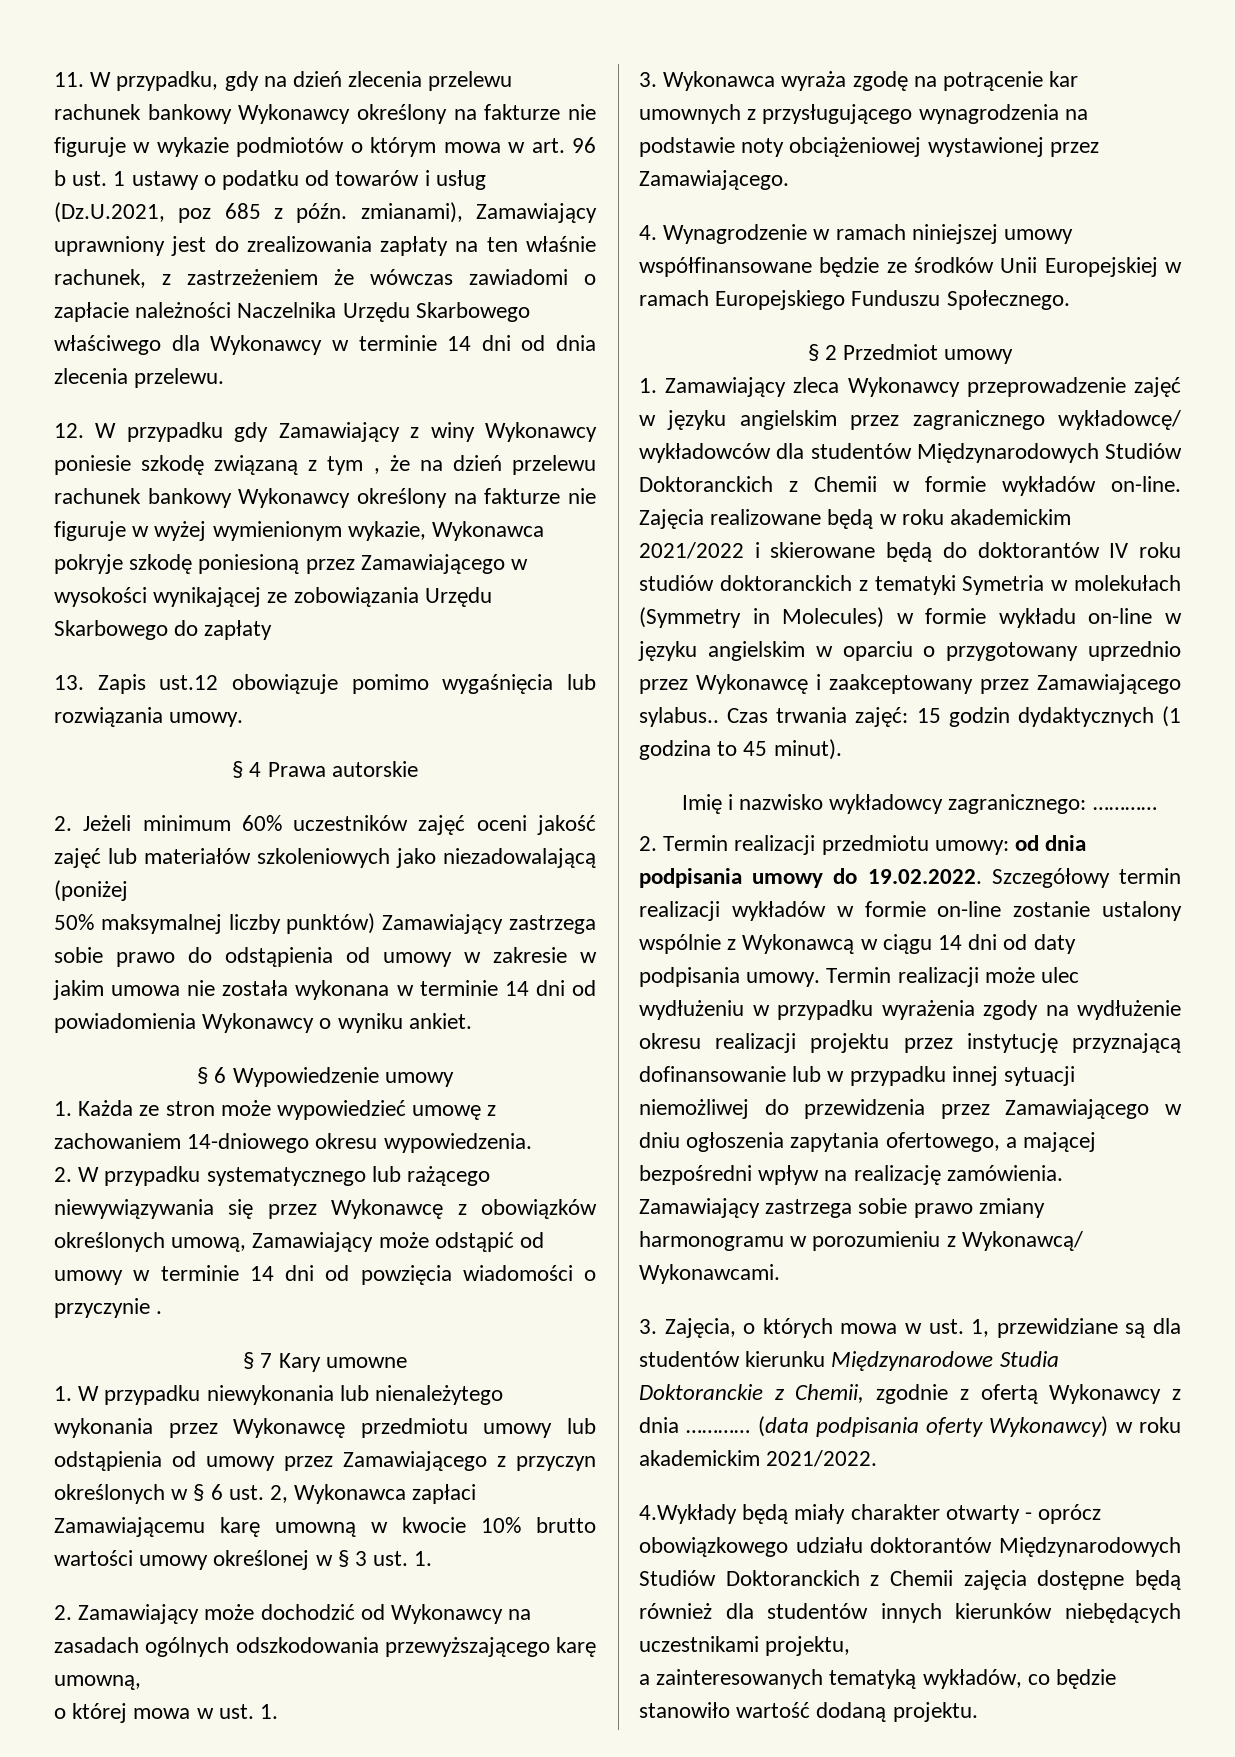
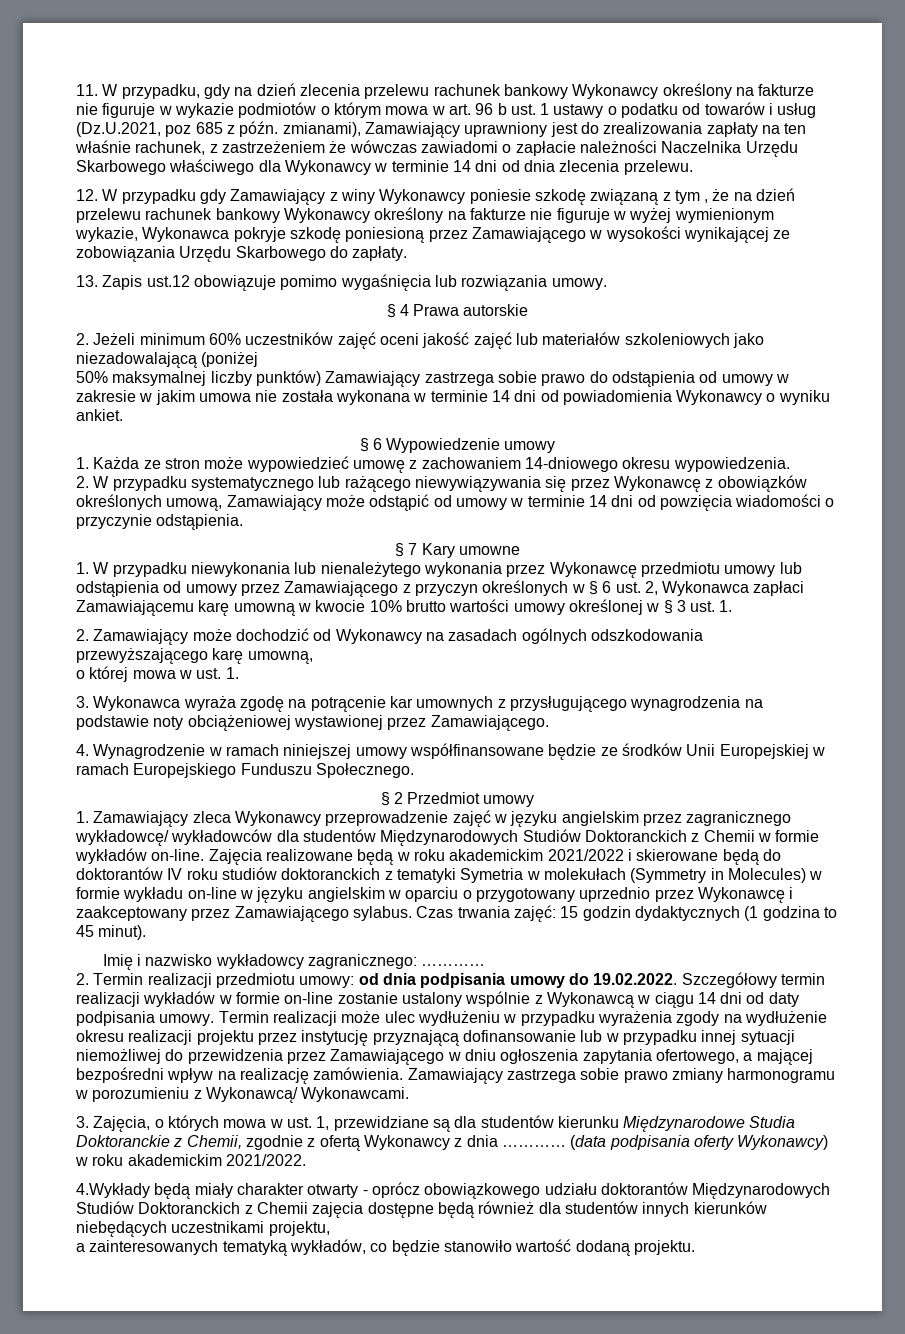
- 12. W przypadku gdy Zamawiający z winy Wykonawcy poniesie szkodę związaną z tym , że na dzień przelewu rachunek bankowy Wykonawcy określony na fakturze nie figuruje w wyżej wymienionym wykazie, Wykonawca pokryje szkodę poniesioną przez Zamawiającego w wysokości wynikającej ze zobowiązania Urzędu Skarbowego do zapłaty
+ 12. W przypadku gdy Zamawiający z winy Wykonawcy poniesie szkodę związaną z tym , że na dzień przelewu rachunek bankowy Wykonawcy określony na fakturze nie figuruje w wyżej wymienionym wykazie, Wykonawca pokryje szkodę poniesioną przez Zamawiającego w wysokości wynikającej ze zobowiązania Urzędu Skarbowego do zapłaty.
- 2. W przypadku systematycznego lub rażącego niewywiązywania się przez Wykonawcę z obowiązków określonych umową, Zamawiający może odstąpić od umowy w terminie 14 dni od powzięcia wiadomości o przyczynie .
+ 2. W przypadku systematycznego lub rażącego niewywiązywania się przez Wykonawcę z obowiązków określonych umową, Zamawiający może odstąpić od umowy w terminie 14 dni od powzięcia wiadomości o przyczynie odstąpienia.
- Zajęcia realizowane będą w roku akademickim 2021/2022 i skierowane będą do doktorantów IV roku studiów doktoranckich z tematyki Symetria w molekułach (Symmetry in Molecules) w formie wykładu on-line w języku angielskim w oparciu o przygotowany uprzednio przez Wykonawcę i zaakceptowany przez Zamawiającego sylabus..
+ Zajęcia realizowane będą w roku akademickim 2021/2022 i skierowane będą do doktorantów IV roku studiów doktoranckich z tematyki Symetria w molekułach (Symmetry in Molecules) w formie wykładu on-line w języku angielskim w oparciu o przygotowany uprzednio przez Wykonawcę i zaakceptowany przez Zamawiającego sylabus.

